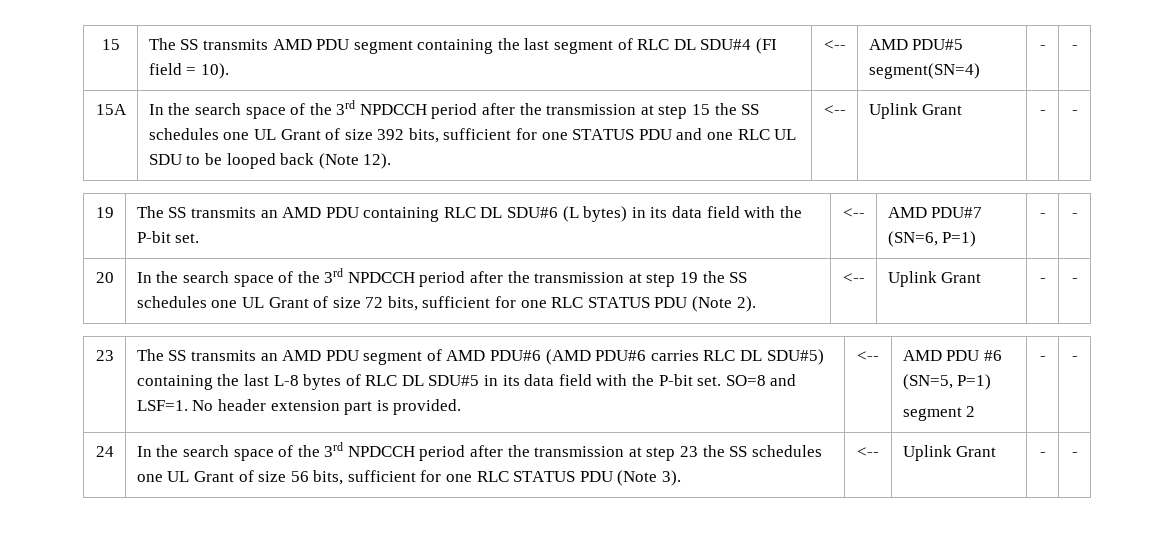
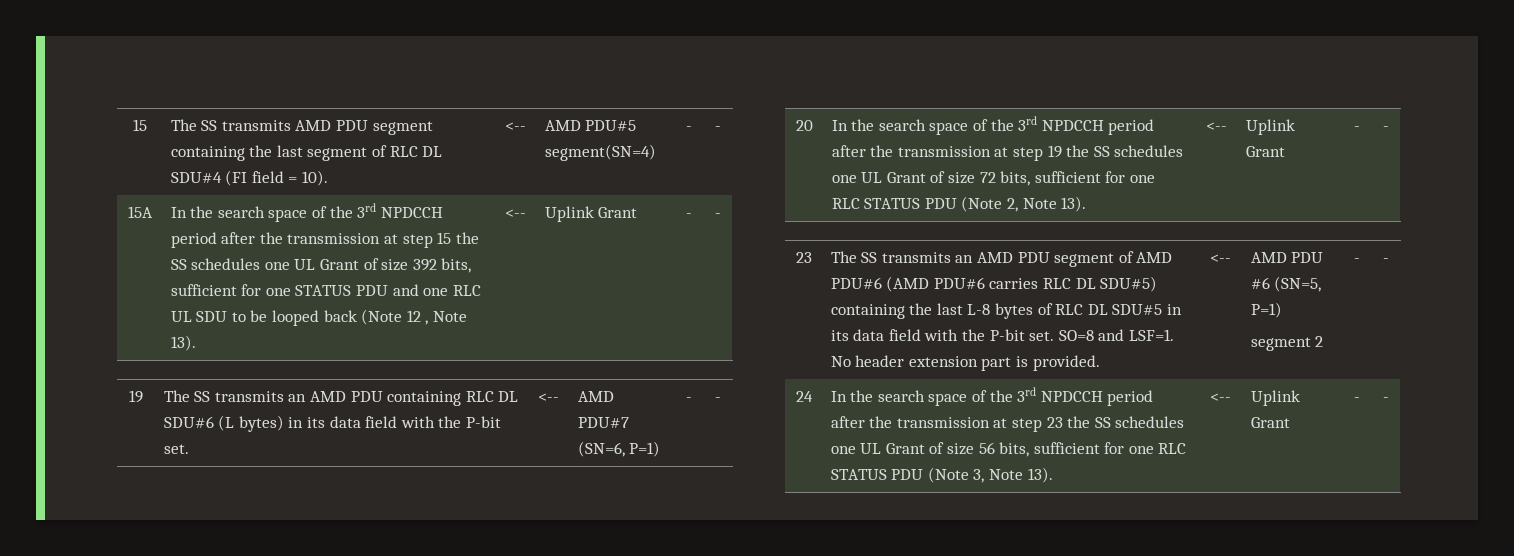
- In the search space of the 3rd NPDCCH period after the transmission at step 15 the SS schedules one UL Grant of size 392 bits, sufficient for one STATUS PDU and one RLC UL SDU to be looped back (Note 12).
+ In the search space of the 3rd NPDCCH period after the transmission at step 15 the SS schedules one UL Grant of size 392 bits, sufficient for one STATUS PDU and one RLC UL SDU to be looped back (Note 12 , Note 13).
- In the search space of the 3rd NPDCCH period after the transmission at step 19 the SS schedules one UL Grant of size 72 bits, sufficient for one RLC STATUS PDU (Note 2).
+ In the search space of the 3rd NPDCCH period after the transmission at step 19 the SS schedules one UL Grant of size 72 bits, sufficient for one RLC STATUS PDU (Note 2, Note 13).
- In the search space of the 3rd NPDCCH period after the transmission at step 23 the SS schedules one UL Grant of size 56 bits, sufficient for one RLC STATUS PDU (Note 3).
+ In the search space of the 3rd NPDCCH period after the transmission at step 23 the SS schedules one UL Grant of size 56 bits, sufficient for one RLC STATUS PDU (Note 3, Note 13).

